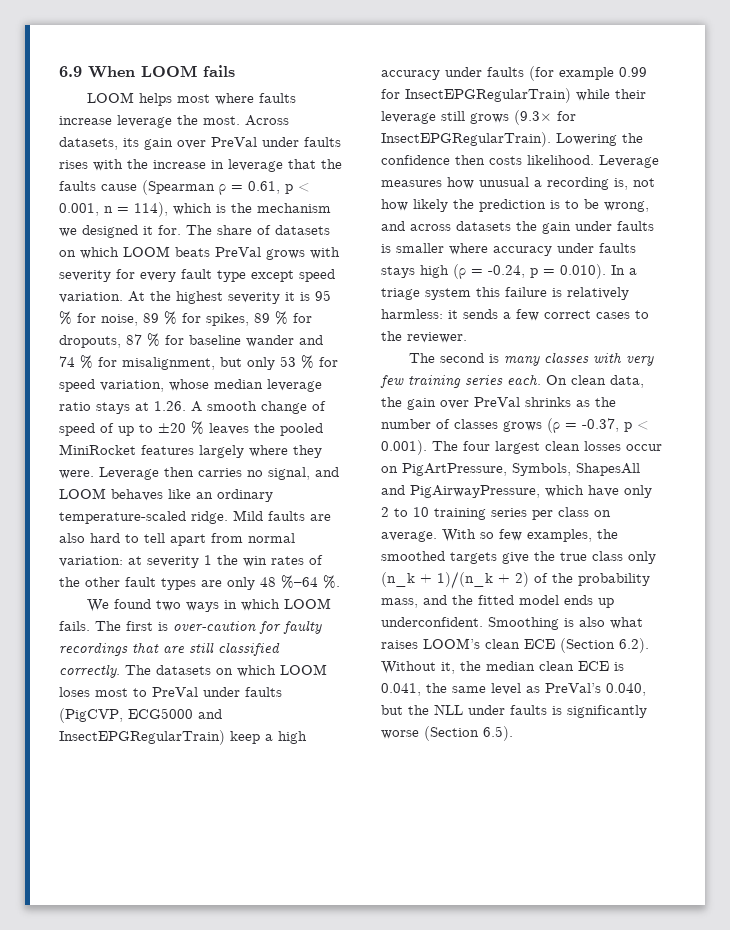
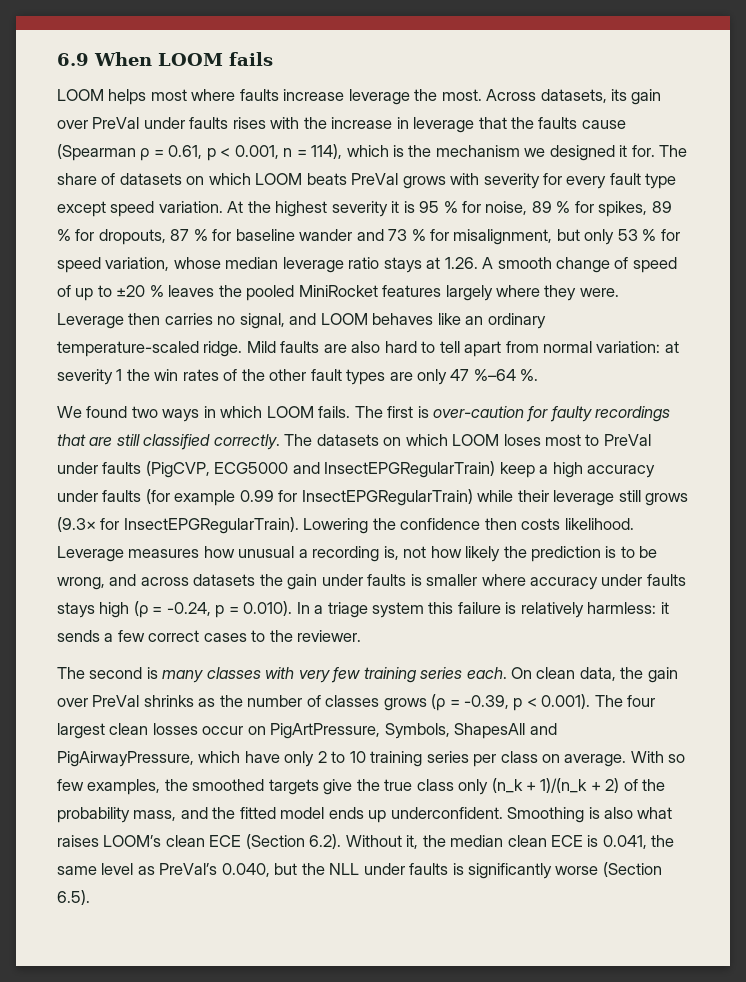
- At the highest severity it is 95 % for noise, 89 % for spikes, 89 % for dropouts, 87 % for baseline wander and 74 % for misalignment, but only 53 % for speed variation, whose median leverage ratio stays at 1.26. A smooth change of speed of up to ±20 % leaves the pooled MiniRocket features largely where they were.
+ At the highest severity it is 95 % for noise, 89 % for spikes, 89 % for dropouts, 87 % for baseline wander and 73 % for misalignment, but only 53 % for speed variation, whose median leverage ratio stays at 1.26. A smooth change of speed of up to ±20 % leaves the pooled MiniRocket features largely where they were.
- Mild faults are also hard to tell apart from normal variation: at severity 1 the win rates of the other fault types are only 48 %–64 %.
+ Mild faults are also hard to tell apart from normal variation: at severity 1 the win rates of the other fault types are only 47 %–64 %.
- On clean data, the gain over PreVal shrinks as the number of classes grows (ρ = -0.37, p < 0.001). The four largest clean losses occur on PigArtPressure, Symbols, ShapesAll and PigAirwayPressure, which have only 2 to 10 training series per class on average.
+ On clean data, the gain over PreVal shrinks as the number of classes grows (ρ = -0.39, p < 0.001). The four largest clean losses occur on PigArtPressure, Symbols, ShapesAll and PigAirwayPressure, which have only 2 to 10 training series per class on average.

